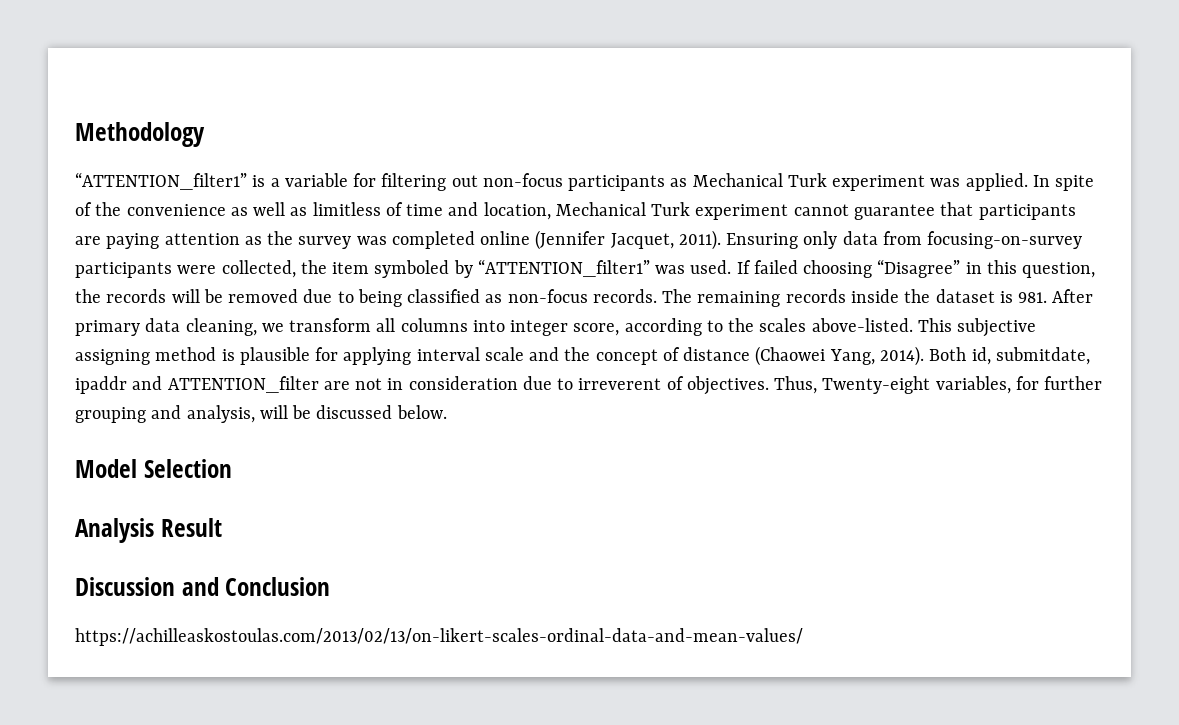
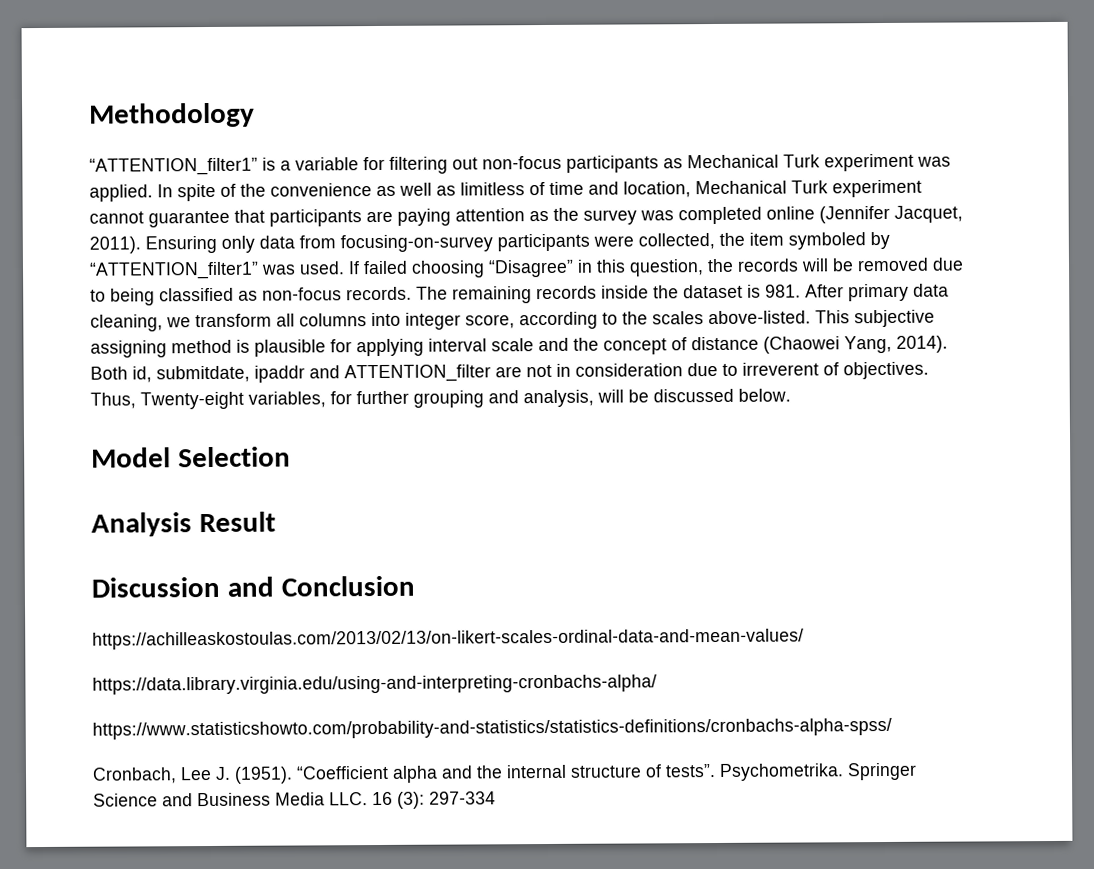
+ https://data.library.virginia.edu/using-and-interpreting-cronbachs-alpha/
+ https://www.statisticshowto.com/probability-and-statistics/statistics-definitions/cronbachs-alpha-spss/
+ Cronbach, Lee J. (1951). “Coefficient alpha and the internal structure of tests”. Psychometrika. Springer Science and Business Media LLC. 16 (3): 297-334

